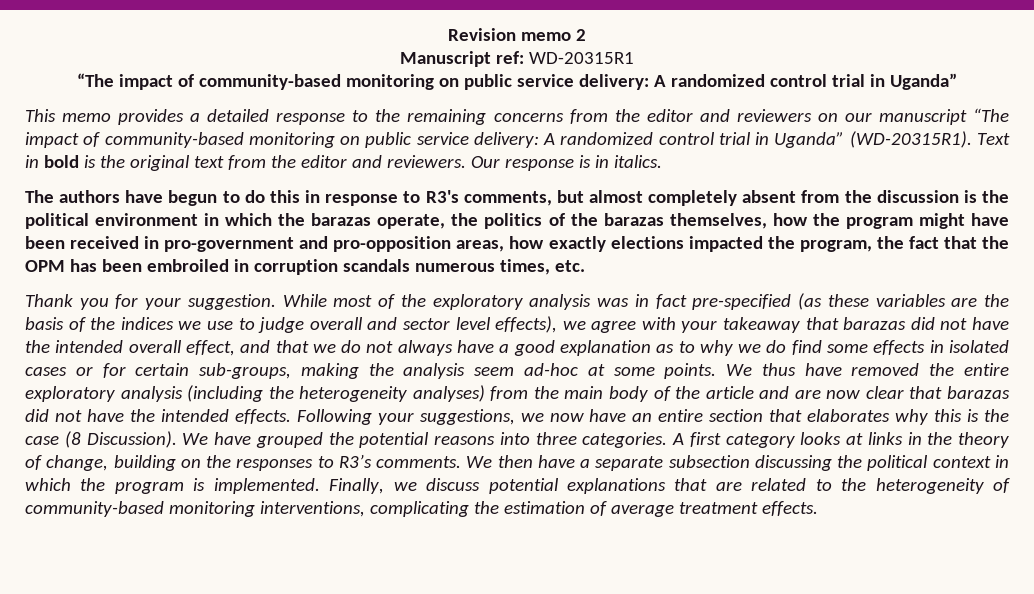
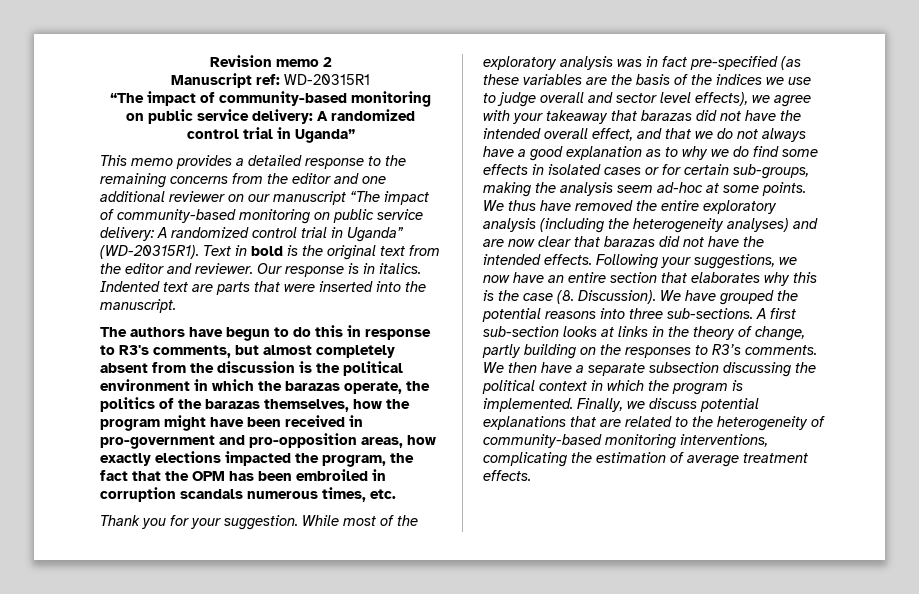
- This memo provides a detailed response to the remaining concerns from the editor and reviewers on our manuscript “The impact of community-based monitoring on public service delivery: A randomized control trial in Uganda” (WD-20315R1).
+ This memo provides a detailed response to the remaining concerns from the editor and one additional reviewer on our manuscript “The impact of community-based monitoring on public service delivery: A randomized control trial in Uganda” (WD-20315R1).
- Text in bold is the original text from the editor and reviewers.
+ Text in bold is the original text from the editor and reviewer.
+ Indented text are parts that were inserted into the manuscript.
- We thus have removed the entire exploratory analysis (including the heterogeneity analyses) from the main body of the article and are now clear that barazas did not have the intended effects.
+ We thus have removed the entire exploratory analysis (including the heterogeneity analyses) and are now clear that barazas did not have the intended effects.
- Following your suggestions, we now have an entire section that elaborates why this is the case (8 Discussion).
+ Following your suggestions, we now have an entire section that elaborates why this is the case (8. Discussion).
- We have grouped the potential reasons into three categories.
+ We have grouped the potential reasons into three sub-sections.
- A first category looks at links in the theory of change, building on the responses to R3’s comments.
+ A first sub-section looks at links in the theory of change, partly building on the responses to R3’s comments.

